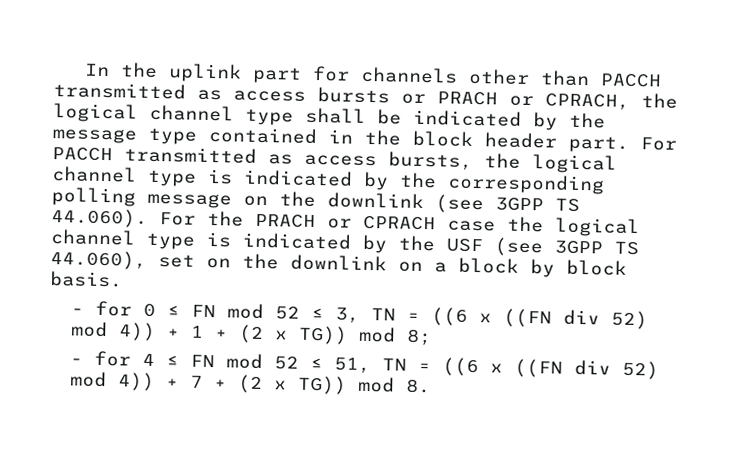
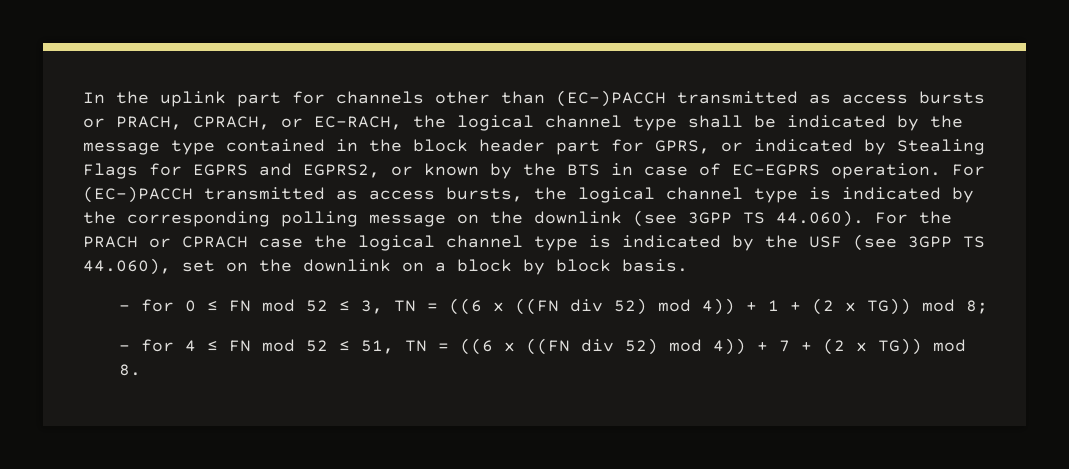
- In the uplink part for channels other than PACCH transmitted as access bursts or PRACH or CPRACH, the logical channel type shall be indicated by the message type contained in the block header part. For PACCH transmitted as access bursts, the logical channel type is indicated by the corresponding polling message on the downlink (see 3GPP TS 44.060). For the PRACH or CPRACH case the logical channel type is indicated by the USF (see 3GPP TS 44.060), set on the downlink on a block by block basis.
+ In the uplink part for channels other than (EC-)PACCH transmitted as access bursts or PRACH, CPRACH, or EC-RACH, the logical channel type shall be indicated by the message type contained in the block header part for GPRS, or indicated by Stealing Flags for EGPRS and EGPRS2, or known by the BTS in case of EC-EGPRS operation. For (EC-)PACCH transmitted as access bursts, the logical channel type is indicated by the corresponding polling message on the downlink (see 3GPP TS 44.060). For the PRACH or CPRACH case the logical channel type is indicated by the USF (see 3GPP TS 44.060), set on the downlink on a block by block basis.

